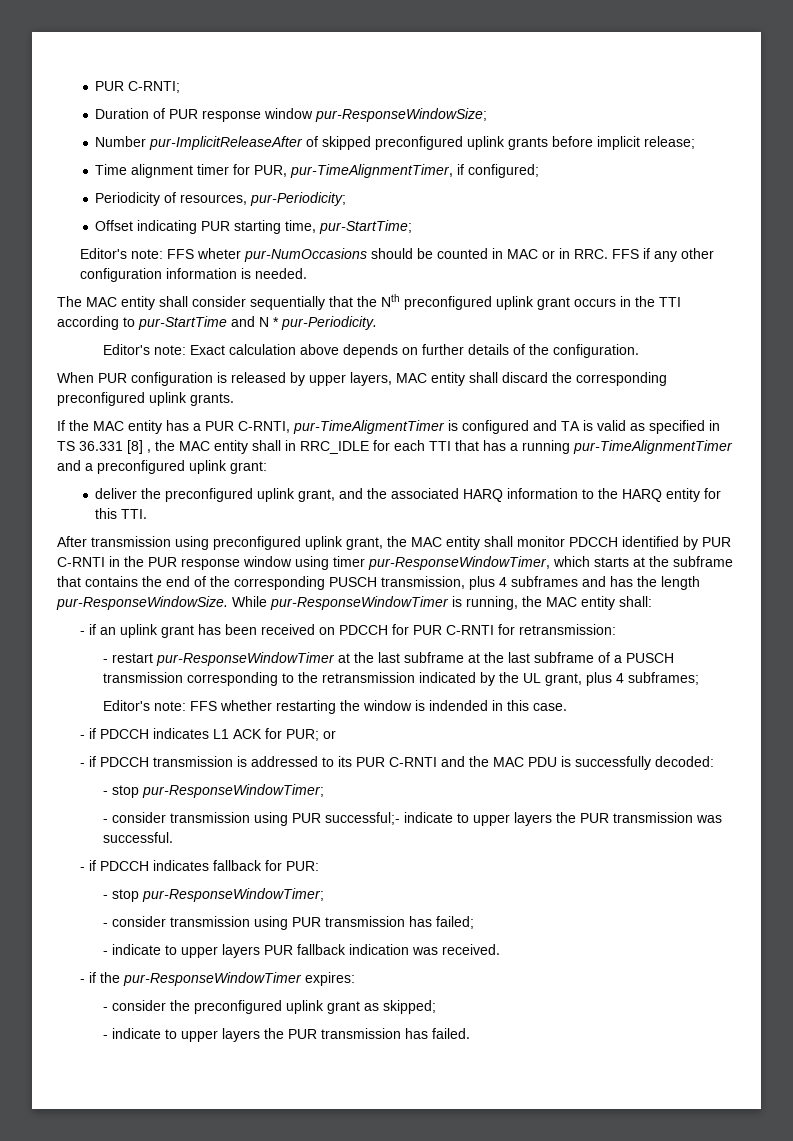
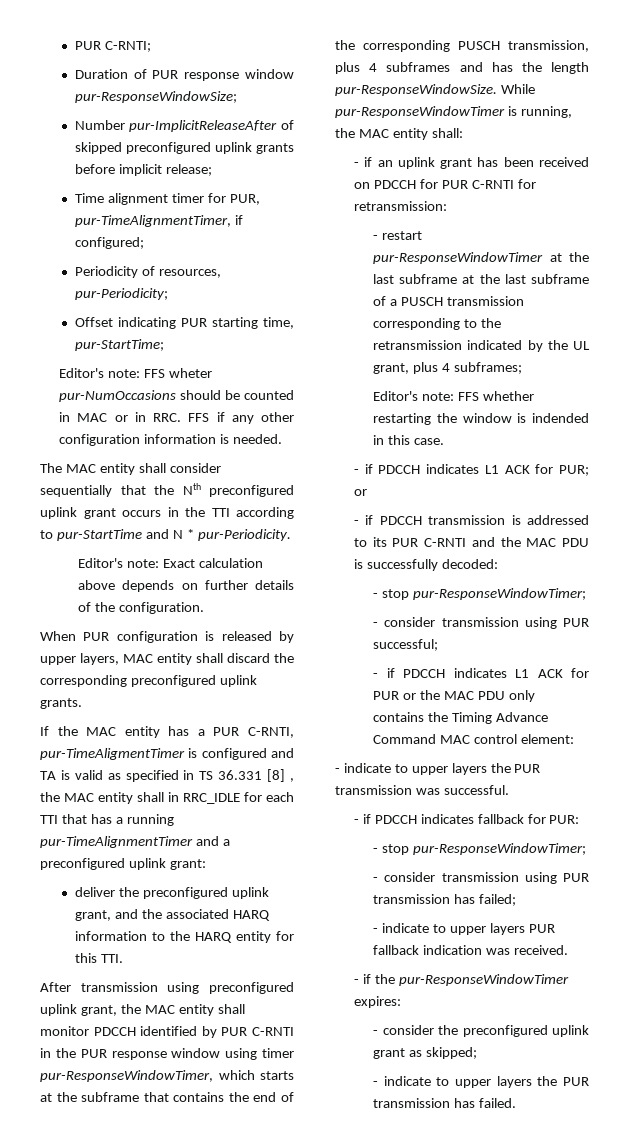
- - consider transmission using PUR successful;- indicate to upper layers the PUR transmission was successful.
+ - consider transmission using PUR successful;
+ - if PDCCH indicates L1 ACK for PUR or the MAC PDU only contains the Timing Advance Command MAC control element:
+ - indicate to upper layers the PUR transmission was successful.

